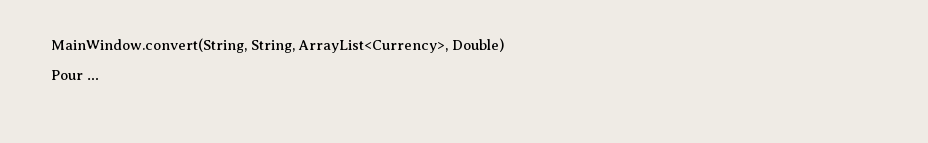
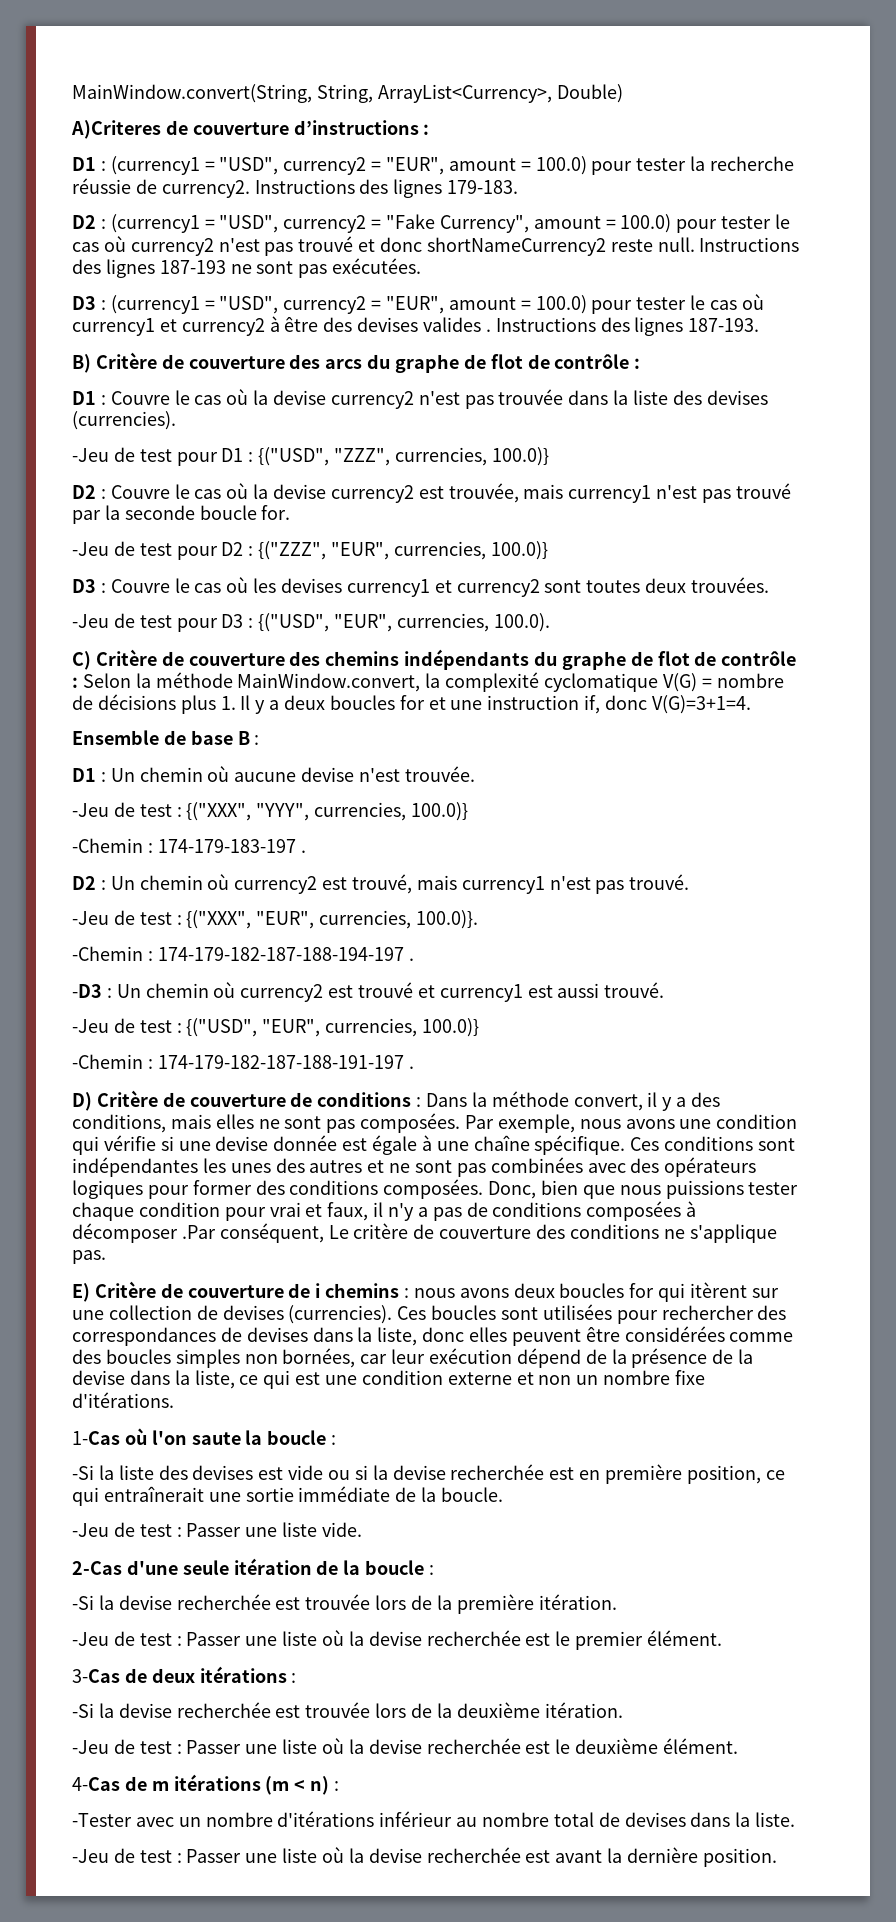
- Pour …
+ A)Criteres de couverture d’instructions :
+ D1 : (currency1 = "USD", currency2 = "EUR", amount = 100.0) pour tester la recherche réussie de currency2. Instructions des lignes 179-183.
+ D2 : (currency1 = "USD", currency2 = "Fake Currency", amount = 100.0) pour tester le cas où currency2 n'est pas trouvé et donc shortNameCurrency2 reste null. Instructions des lignes 187-193 ne sont pas exécutées.
+ D3 : (currency1 = "USD", currency2 = "EUR", amount = 100.0) pour tester le cas où currency1 et currency2 à être des devises valides . Instructions des lignes 187-193.
+ B) Critère de couverture des arcs du graphe de flot de contrôle :
+ D1 : Couvre le cas où la devise currency2 n'est pas trouvée dans la liste des devises (currencies).
+ -Jeu de test pour D1 : {("USD", "ZZZ", currencies, 100.0)}
+ D2 : Couvre le cas où la devise currency2 est trouvée, mais currency1 n'est pas trouvé par la seconde boucle for.
+ -Jeu de test pour D2 : {("ZZZ", "EUR", currencies, 100.0)}
+ D3 : Couvre le cas où les devises currency1 et currency2 sont toutes deux trouvées.
+ -Jeu de test pour D3 : {("USD", "EUR", currencies, 100.0).
+ C) Critère de couverture des chemins indépendants du graphe de flot de contrôle : Selon la méthode MainWindow.convert, la complexité cyclomatique V(G) = nombre de décisions plus 1. Il y a deux boucles for et une instruction if, donc V(G)=3+1=4.
+ Ensemble de base B :
+ D1 : Un chemin où aucune devise n'est trouvée.
+ -Jeu de test : {("XXX", "YYY", currencies, 100.0)}
+ -Chemin : 174-179-183-197 .
+ D2 : Un chemin où currency2 est trouvé, mais currency1 n'est pas trouvé.
+ -Jeu de test : {("XXX", "EUR", currencies, 100.0)}.
+ -Chemin : 174-179-182-187-188-194-197 .
+ -D3 : Un chemin où currency2 est trouvé et currency1 est aussi trouvé.
+ -Jeu de test : {("USD", "EUR", currencies, 100.0)}
+ -Chemin : 174-179-182-187-188-191-197 .
+ D) Critère de couverture de conditions : Dans la méthode convert, il y a des conditions, mais elles ne sont pas composées. Par exemple, nous avons une condition qui vérifie si une devise donnée est égale à une chaîne spécifique. Ces conditions sont indépendantes les unes des autres et ne sont pas combinées avec des opérateurs logiques pour former des conditions composées. Donc, bien que nous puissions tester chaque condition pour vrai et faux, il n'y a pas de conditions composées à décomposer .Par conséquent, Le critère de couverture des conditions ne s'applique pas.
+ E) Critère de couverture de i chemins : nous avons deux boucles for qui itèrent sur une collection de devises (currencies). Ces boucles sont utilisées pour rechercher des correspondances de devises dans la liste, donc elles peuvent être considérées comme des boucles simples non bornées, car leur exécution dépend de la présence de la devise dans la liste, ce qui est une condition externe et non un nombre fixe d'itérations.
+ 1-Cas où l'on saute la boucle :
+ -Si la liste des devises est vide ou si la devise recherchée est en première position, ce qui entraînerait une sortie immédiate de la boucle.
+ -Jeu de test : Passer une liste vide.
+ 2-Cas d'une seule itération de la boucle :
+ -Si la devise recherchée est trouvée lors de la première itération.
+ -Jeu de test : Passer une liste où la devise recherchée est le premier élément.
+ 3-Cas de deux itérations :
+ -Si la devise recherchée est trouvée lors de la deuxième itération.
+ -Jeu de test : Passer une liste où la devise recherchée est le deuxième élément.
+ 4-Cas de m itérations (m < n) :
+ -Tester avec un nombre d'itérations inférieur au nombre total de devises dans la liste.
+ -Jeu de test : Passer une liste où la devise recherchée est avant la dernière position.

